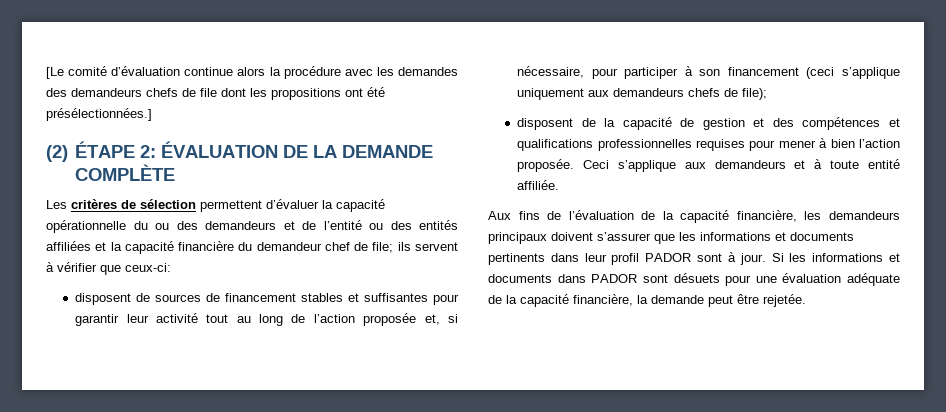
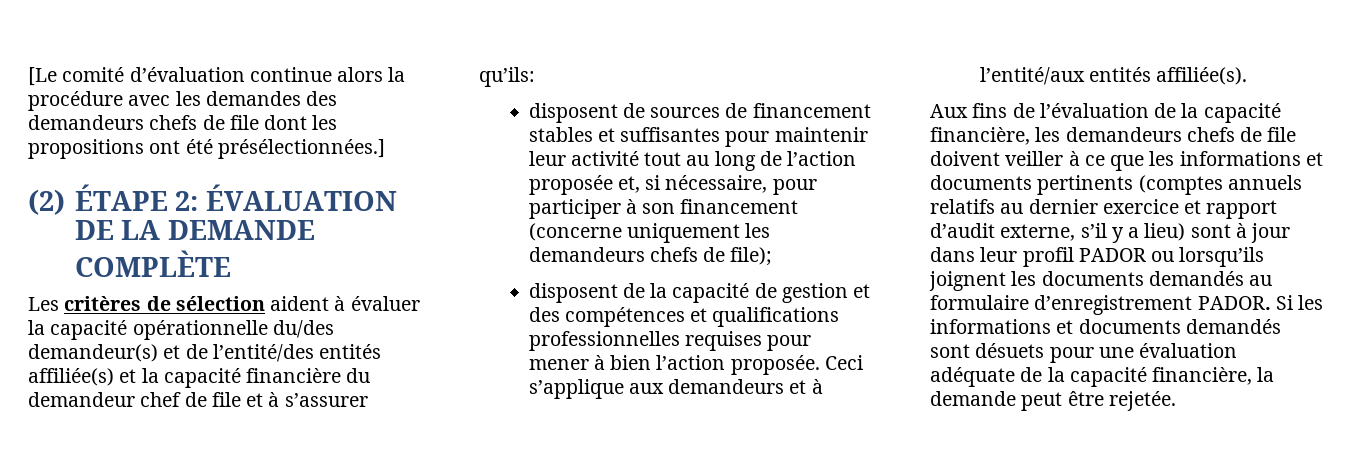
- Les critères de sélection permettent d’évaluer la capacité opérationnelle du ou des demandeurs et de l’entité ou des entités affiliées et la capacité financière du demandeur chef de file; ils servent à vérifier que ceux-ci:
+ Les critères de sélection aident à évaluer la capacité opérationnelle du/des demandeur(s) et de l’entité/des entités affiliée(s) et la capacité financière du demandeur chef de file et à s’assurer qu’ils:
- disposent de sources de financement stables et suffisantes pour garantir leur activité tout au long de l’action proposée et, si nécessaire, pour participer à son financement (ceci s’applique uniquement aux demandeurs chefs de file);
+ disposent de sources de financement stables et suffisantes pour maintenir leur activité tout au long de l’action proposée et, si nécessaire, pour participer à son financement (concerne uniquement les demandeurs chefs de file);
- Ceci s’applique aux demandeurs et à toute entité affiliée.
+ Ceci s’applique aux demandeurs et à l’entité/aux entités affiliée(s).
- Aux fins de l’évaluation de la capacité financière, les demandeurs principaux doivent s’assurer que les informations et documents pertinents dans leur profil PADOR sont à jour.
+ Aux fins de l’évaluation de la capacité financière, les demandeurs chefs de file doivent veiller à ce que les informations et documents pertinents (comptes annuels relatifs au dernier exercice et rapport d’audit externe, s’il y a lieu) sont à jour dans leur profil PADOR ou lorsqu’ils joignent les documents demandés au formulaire d’enregistrement PADOR.
- Si les informations et documents dans PADOR sont désuets pour une évaluation adéquate de la capacité financière, la demande peut être rejetée.
+ Si les informations et documents demandés sont désuets pour une évaluation adéquate de la capacité financière, la demande peut être rejetée.

